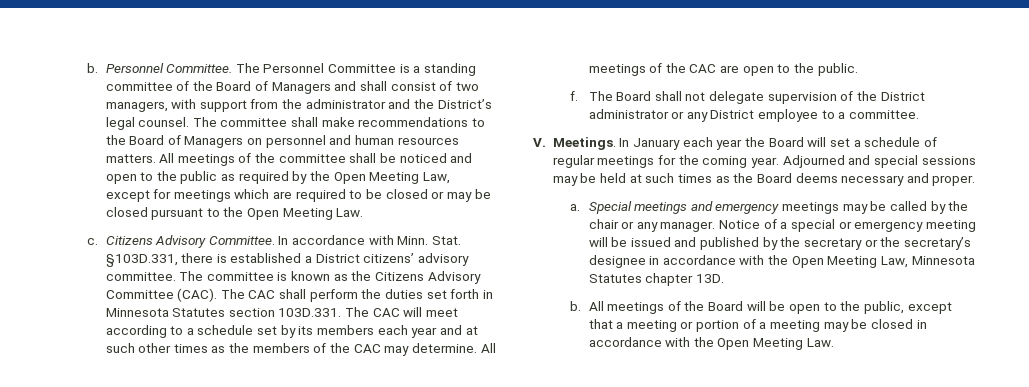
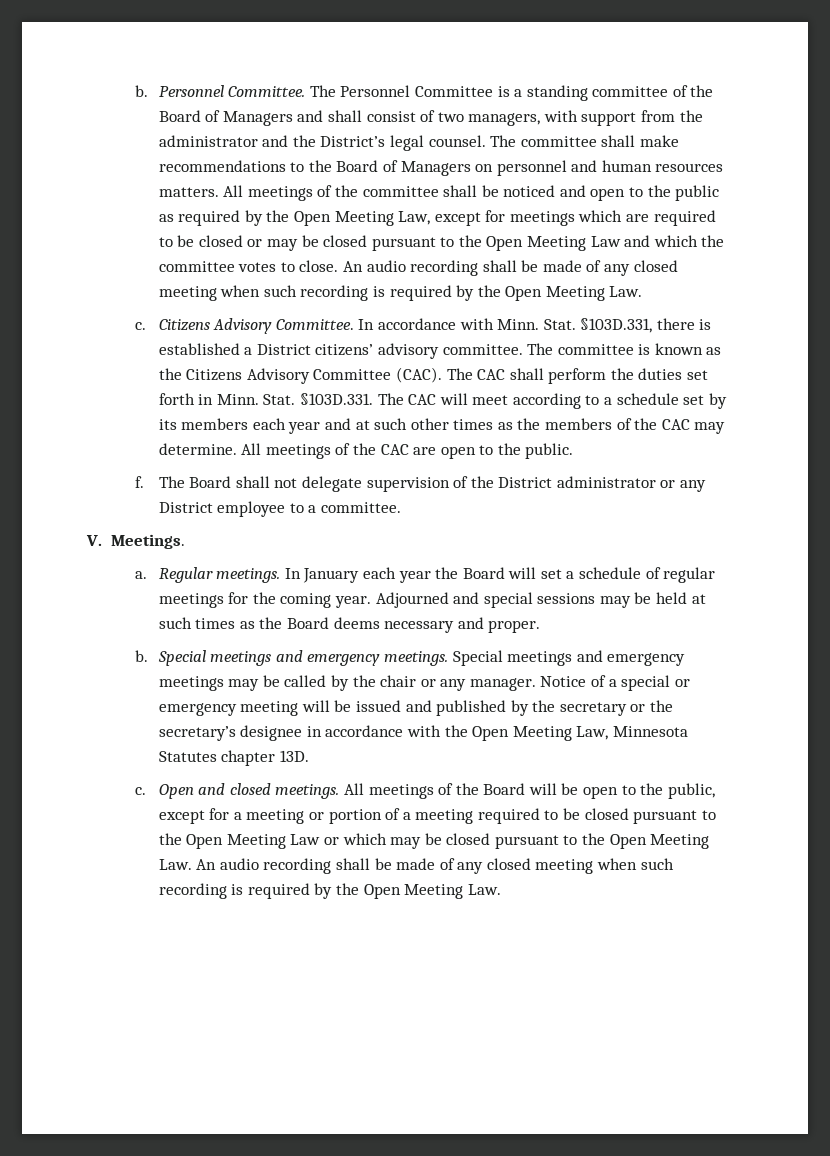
- All meetings of the committee shall be noticed and open to the public as required by the Open Meeting Law, except for meetings which are required to be closed or may be closed pursuant to the Open Meeting Law.
+ All meetings of the committee shall be noticed and open to the public as required by the Open Meeting Law, except for meetings which are required to be closed or may be closed pursuant to the Open Meeting Law and which the committee votes to close. An audio recording shall be made of any closed meeting when such recording is required by the Open Meeting Law.
- The CAC shall perform the duties set forth in Minnesota Statutes section 103D.331. The CAC will meet according to a schedule set by its members each year and at such other times as the members of the CAC may determine.
+ The CAC shall perform the duties set forth in Minn. Stat. §103D.331. The CAC will meet according to a schedule set by its members each year and at such other times as the members of the CAC may determine.
- V. Meetings. In January each year the Board will set a schedule of regular meetings for the coming year.
+ V. Meetings.
+ a. Regular meetings. In January each year the Board will set a schedule of regular meetings for the coming year.
- a. Special meetings and emergency meetings may be called by the chair or any manager.
+ b. Special meetings and emergency meetings. Special meetings and emergency meetings may be called by the chair or any manager.
  Notice of a special or emergency meeting will be issued and published by the secretary or the secretary’s designee in accordance with the Open Meeting Law, Minnesota Statutes chapter 13D.
- b.
+ c. Open and closed meetings.
- All meetings of the Board will be open to the public, except that a meeting or portion of a meeting may be closed in accordance with the Open Meeting Law.
+ All meetings of the Board will be open to the public, except for a meeting or portion of a meeting required to be closed pursuant to the Open Meeting Law or which may be closed pursuant to the Open Meeting Law. An audio recording shall be made of any closed meeting when such recording is required by the Open Meeting Law.

